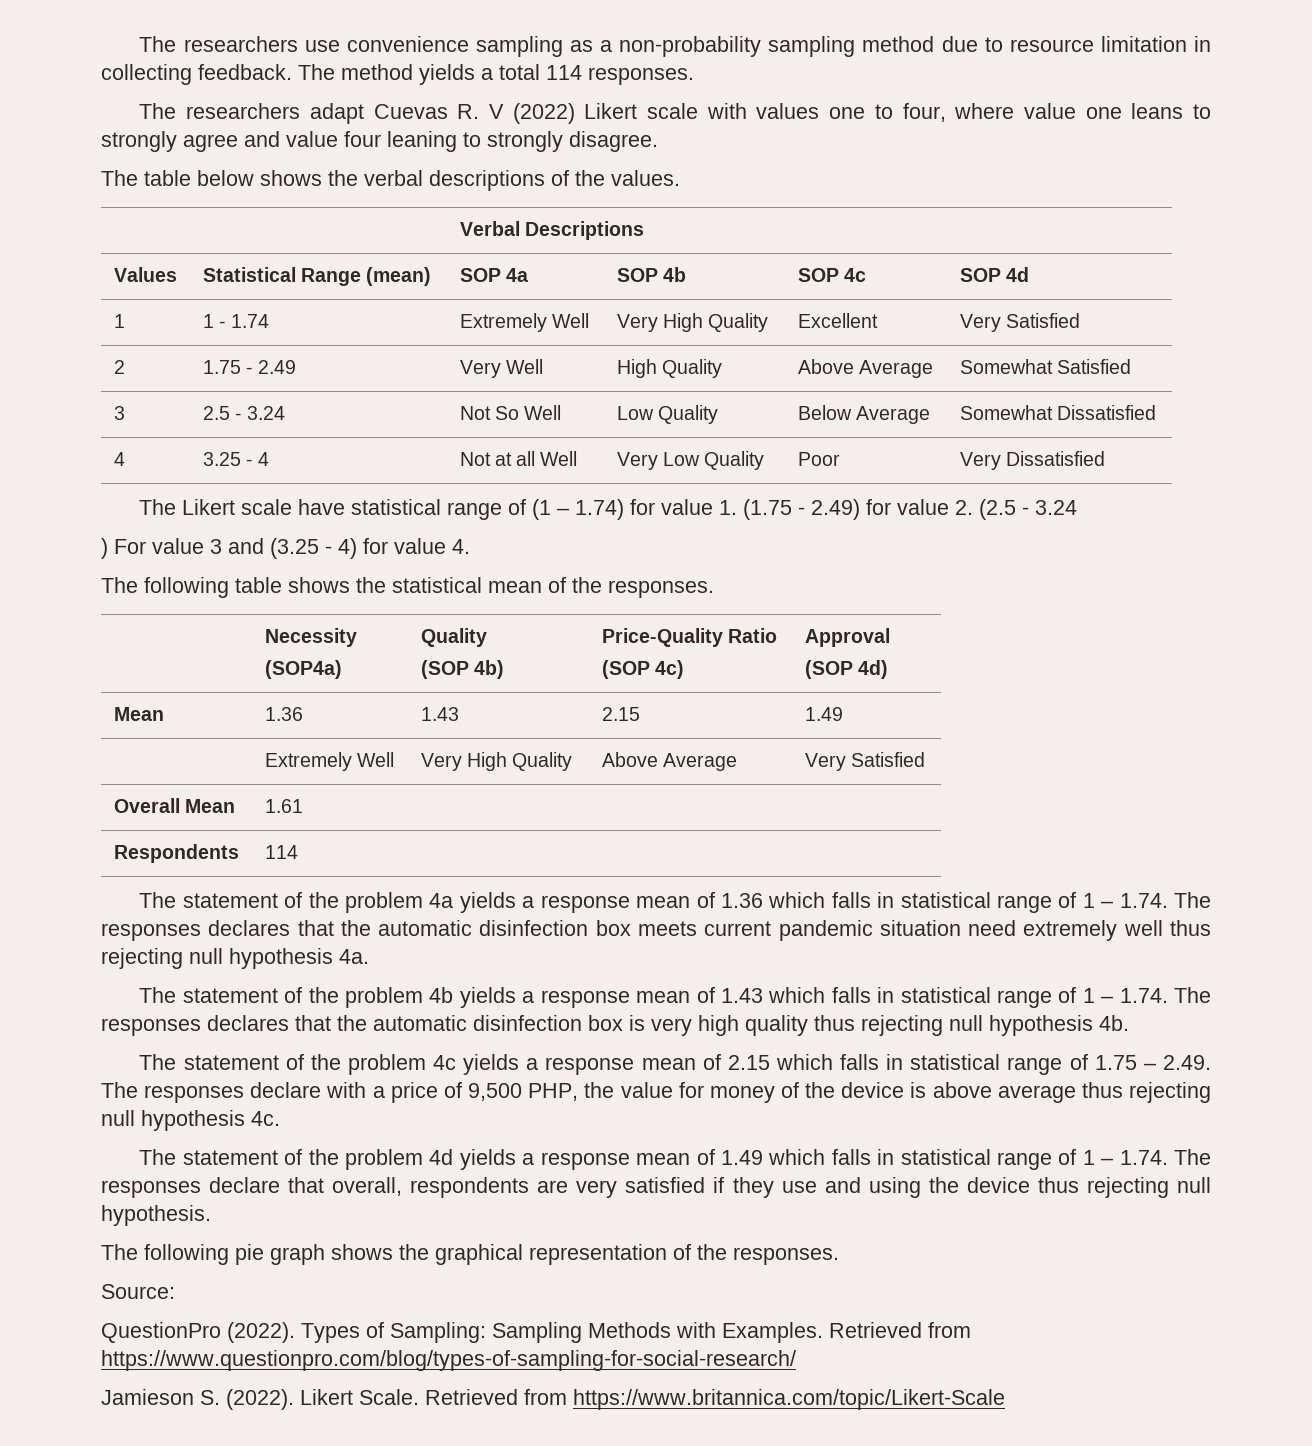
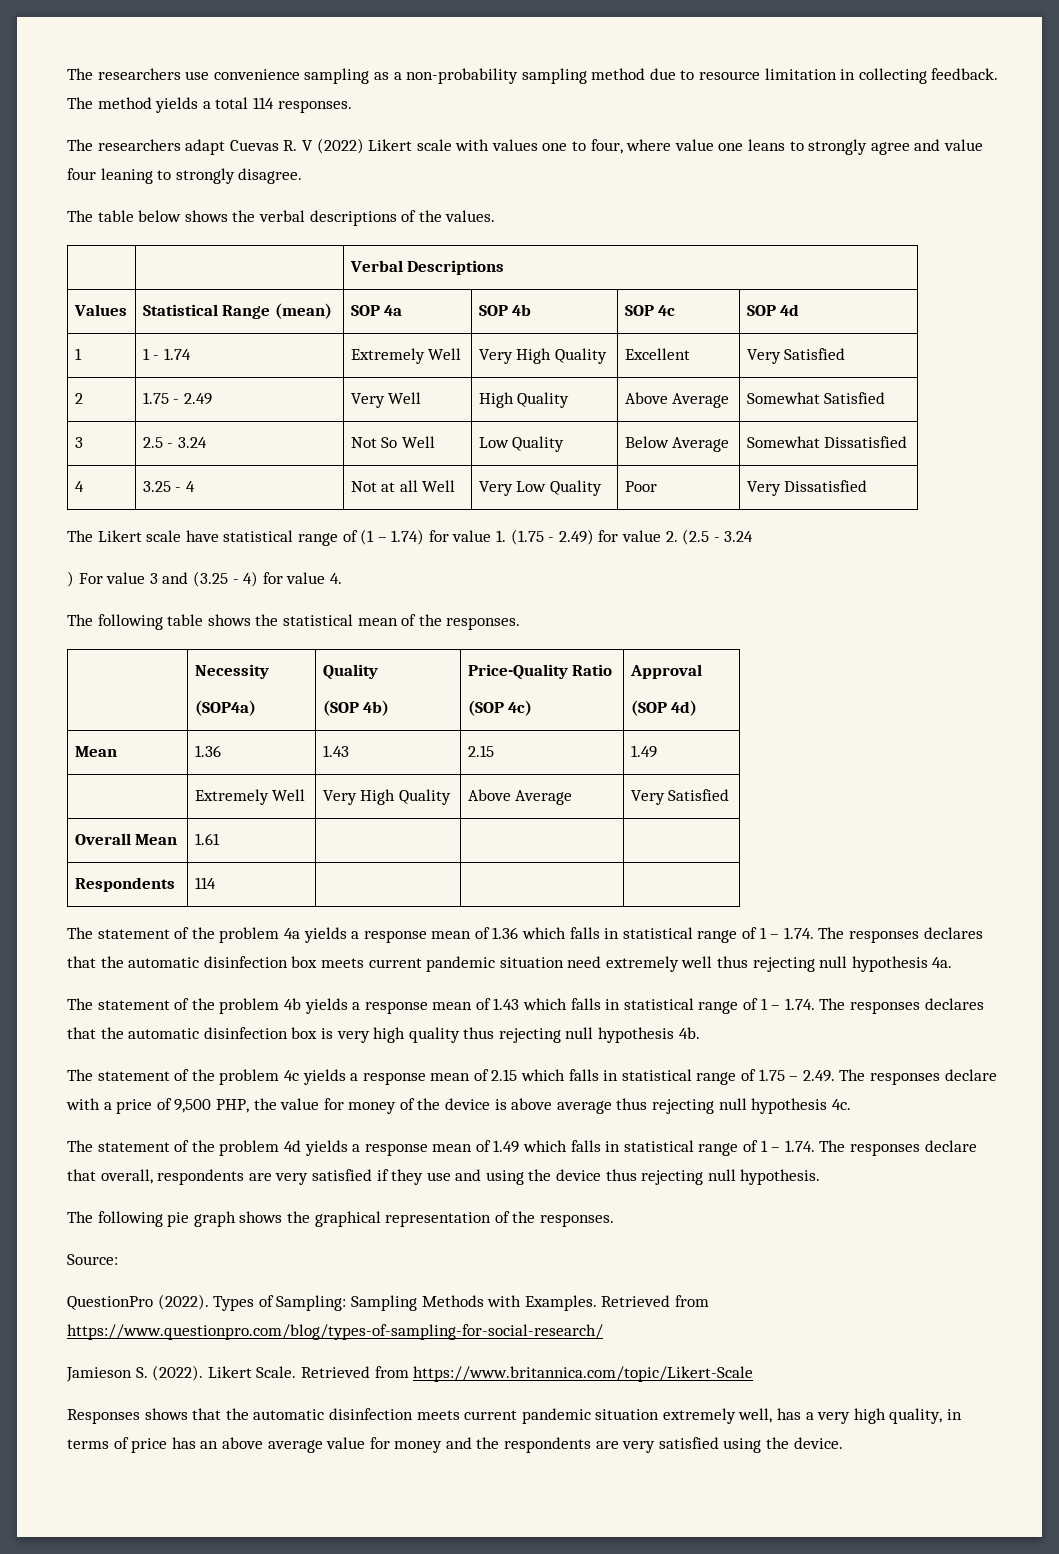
+ Responses shows that the automatic disinfection meets current pandemic situation extremely well, has a very high quality, in terms of price has an above average value for money and the respondents are very satisfied using the device.

